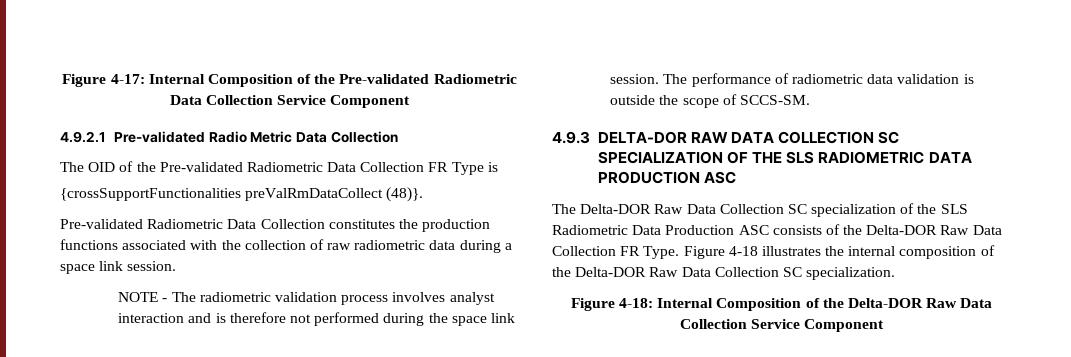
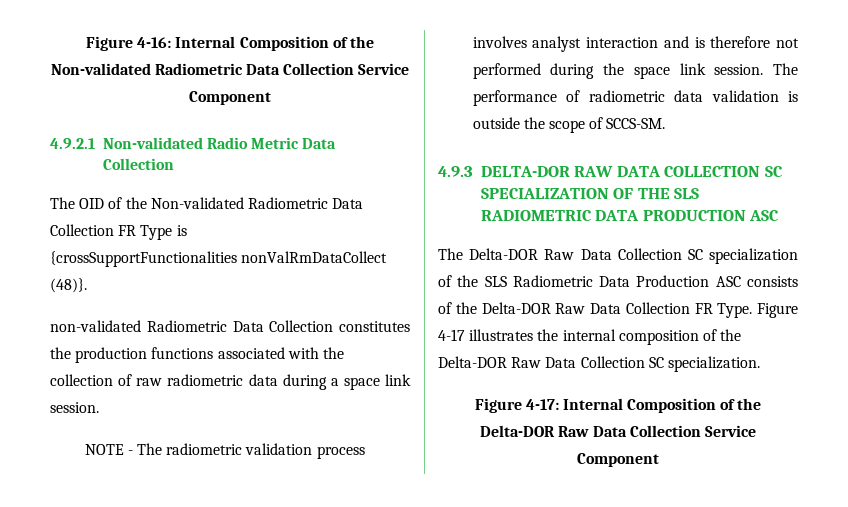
- Figure 4-17: Internal Composition of the Pre-validated Radiometric Data Collection Service Component
+ Figure 4-16: Internal Composition of the Non-validated Radiometric Data Collection Service Component
- 4.9.2.1 Pre-validated Radio Metric Data Collection
+ 4.9.2.1 Non-validated Radio Metric Data Collection
- The OID of the Pre-validated Radiometric Data Collection FR Type is
+ The OID of the Non-validated Radiometric Data Collection FR Type is
- {crossSupportFunctionalities preValRmDataCollect (48)}.
+ {crossSupportFunctionalities nonValRmDataCollect (48)}.
- Pre-validated Radiometric Data Collection constitutes the production functions associated with the collection of raw radiometric data during a space link session.
+ non-validated Radiometric Data Collection constitutes the production functions associated with the collection of raw radiometric data during a space link session.
- Figure 4-18 illustrates the internal composition of the Delta-DOR Raw Data Collection SC specialization.
+ Figure 4-17 illustrates the internal composition of the Delta-DOR Raw Data Collection SC specialization.
- Figure 4-18: Internal Composition of the Delta-DOR Raw Data Collection Service Component
+ Figure 4-17: Internal Composition of the Delta-DOR Raw Data Collection Service Component

